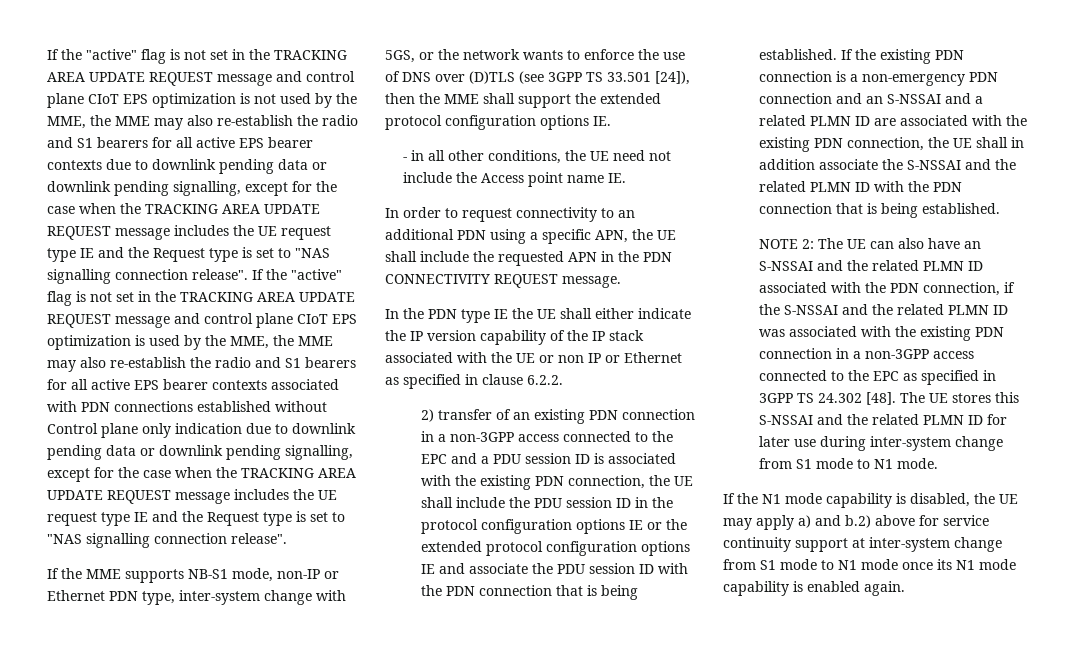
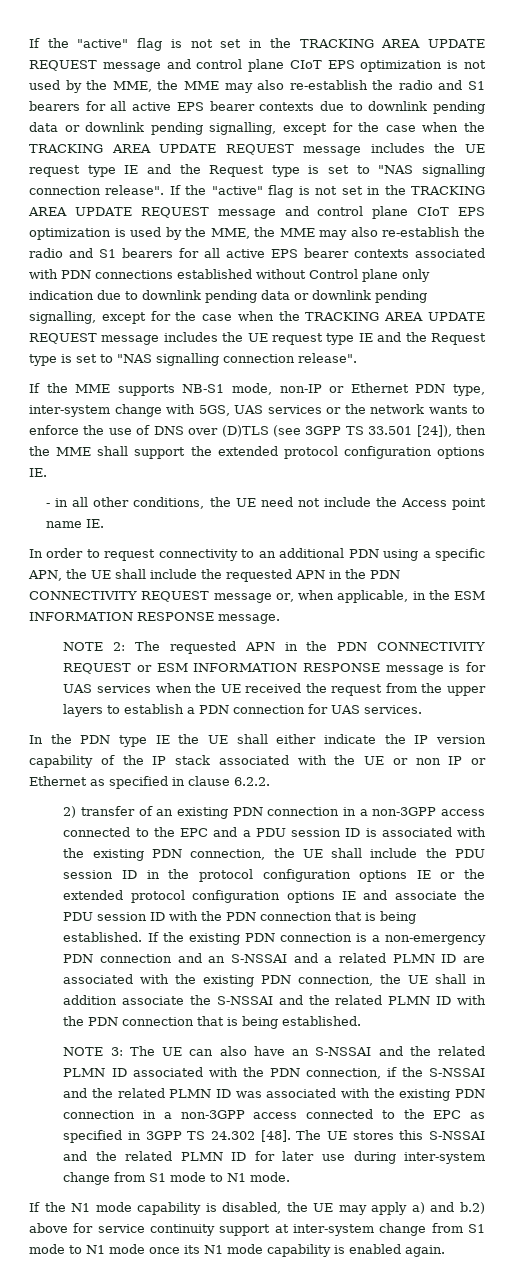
- If the MME supports NB-S1 mode, non-IP or Ethernet PDN type, inter-system change with 5GS, or the network wants to enforce the use of DNS over (D)TLS (see 3GPP TS 33.501 [24]), then the MME shall support the extended protocol configuration options IE.
+ If the MME supports NB-S1 mode, non-IP or Ethernet PDN type, inter-system change with 5GS, UAS services or the network wants to enforce the use of DNS over (D)TLS (see 3GPP TS 33.501 [24]), then the MME shall support the extended protocol configuration options IE.
- In order to request connectivity to an additional PDN using a specific APN, the UE shall include the requested APN in the PDN CONNECTIVITY REQUEST message.
+ In order to request connectivity to an additional PDN using a specific APN, the UE shall include the requested APN in the PDN CONNECTIVITY REQUEST message or, when applicable, in the ESM INFORMATION RESPONSE message.
+ NOTE 2: The requested APN in the PDN CONNECTIVITY REQUEST or ESM INFORMATION RESPONSE message is for UAS services when the UE received the request from the upper layers to establish a PDN connection for UAS services.
- NOTE 2: The UE can also have an S-NSSAI and the related PLMN ID associated with the PDN connection, if the S-NSSAI and the related PLMN ID was associated with the existing PDN connection in a non-3GPP access connected to the EPC as specified in 3GPP TS 24.302 [48].
+ NOTE 3: The UE can also have an S-NSSAI and the related PLMN ID associated with the PDN connection, if the S-NSSAI and the related PLMN ID was associated with the existing PDN connection in a non-3GPP access connected to the EPC as specified in 3GPP TS 24.302 [48].

